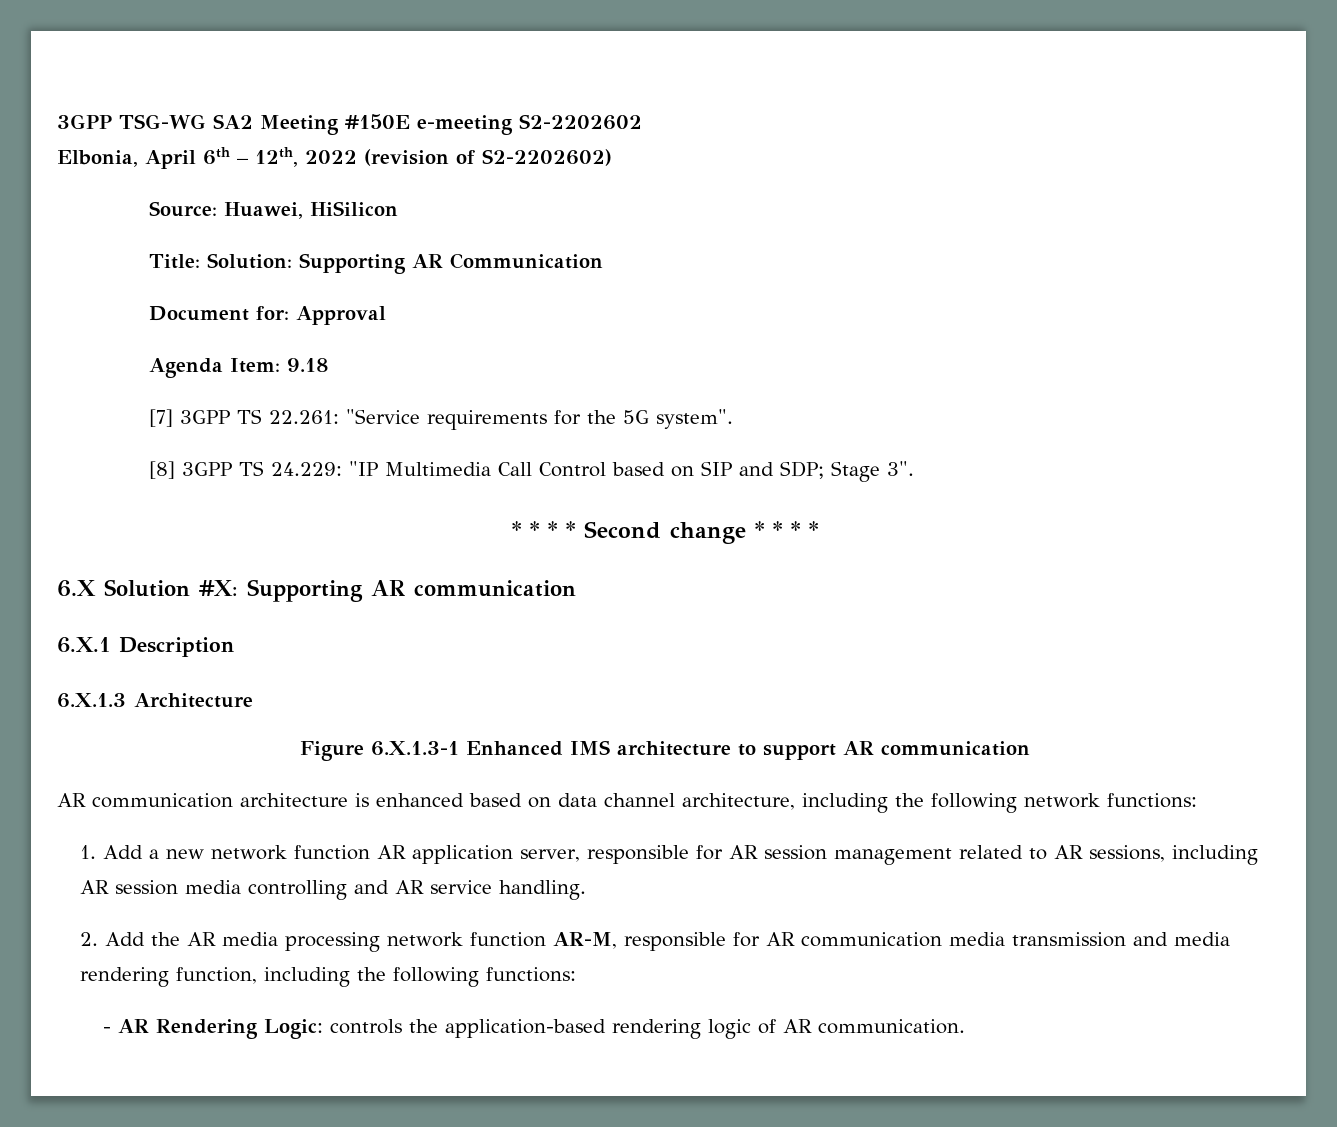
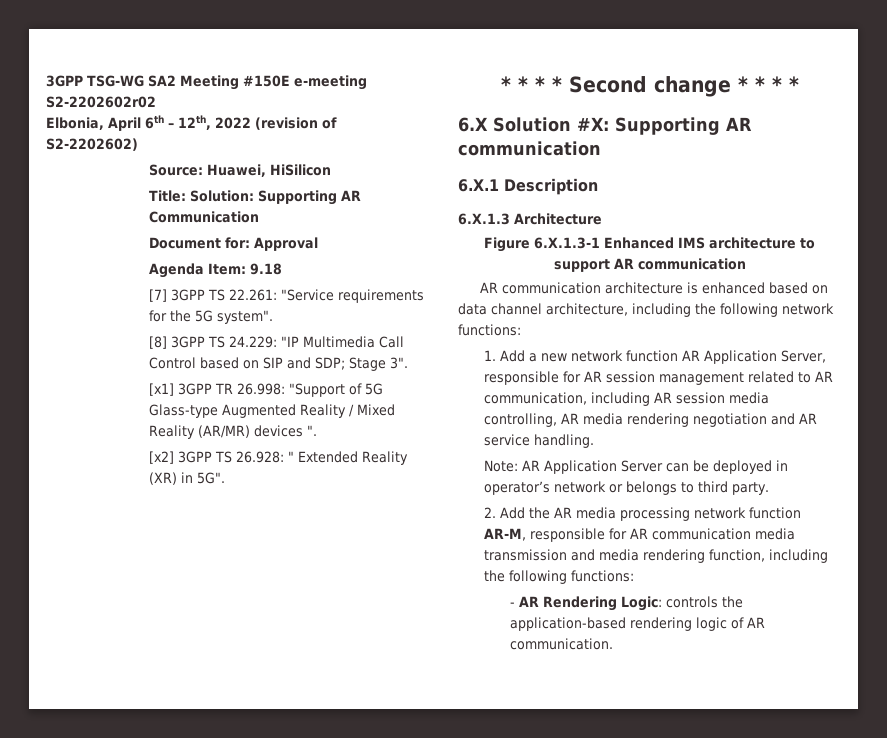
- 3GPP TSG-WG SA2 Meeting #150E e-meeting S2-2202602
+ 3GPP TSG-WG SA2 Meeting #150E e-meeting S2-2202602r02
+ [x1] 3GPP TR 26.998: "Support of 5G Glass-type Augmented Reality / Mixed Reality (AR/MR) devices ".
+ [x2] 3GPP TS 26.928: " Extended Reality (XR) in 5G".
- 1. Add a new network function AR application server, responsible for AR session management related to AR sessions, including AR session media controlling and AR service handling.
+ 1. Add a new network function AR Application Server, responsible for AR session management related to AR communication, including AR session media controlling, AR media rendering negotiation and AR service handling.
+ Note: AR Application Server can be deployed in operator’s network or belongs to third party.

